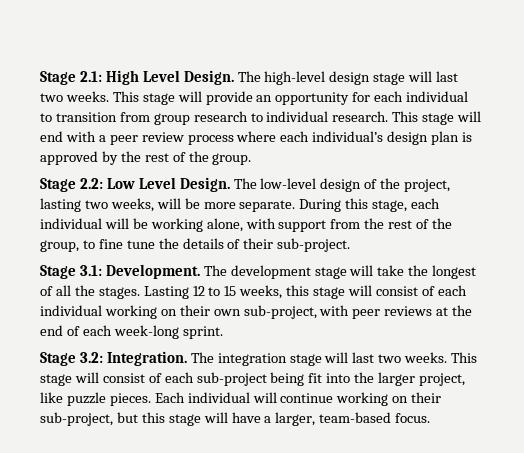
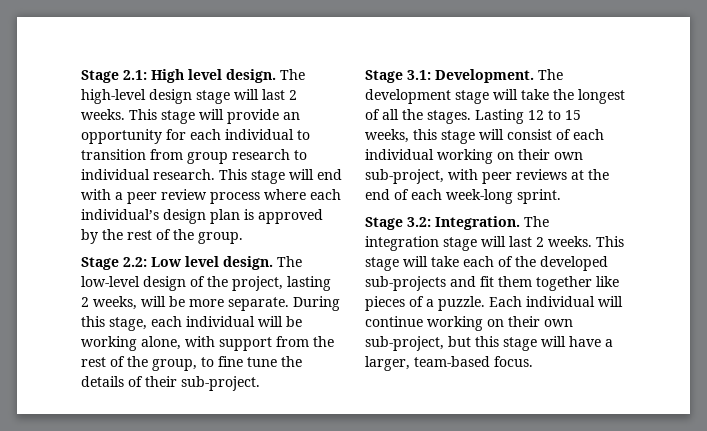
- Stage 2.1: High Level Design.
+ Stage 2.1: High level design.
- The high-level design stage will last two weeks.
+ The high-level design stage will last 2 weeks.
- Stage 2.2: Low Level Design.
+ Stage 2.2: Low level design.
- The low-level design of the project, lasting two weeks, will be more separate.
+ The low-level design of the project, lasting 2 weeks, will be more separate.
- The integration stage will last two weeks. This stage will consist of each sub-project being fit into the larger project, like puzzle pieces.
+ The integration stage will last 2 weeks. This stage will take each of the developed sub-projects and fit them together like pieces of a puzzle.
- Each individual will continue working on their sub-project, but this stage will have a larger, team-based focus.
+ Each individual will continue working on their own sub-project, but this stage will have a larger, team-based focus.

